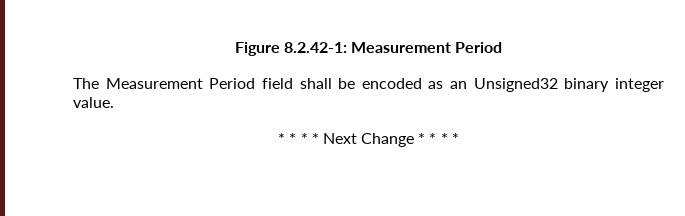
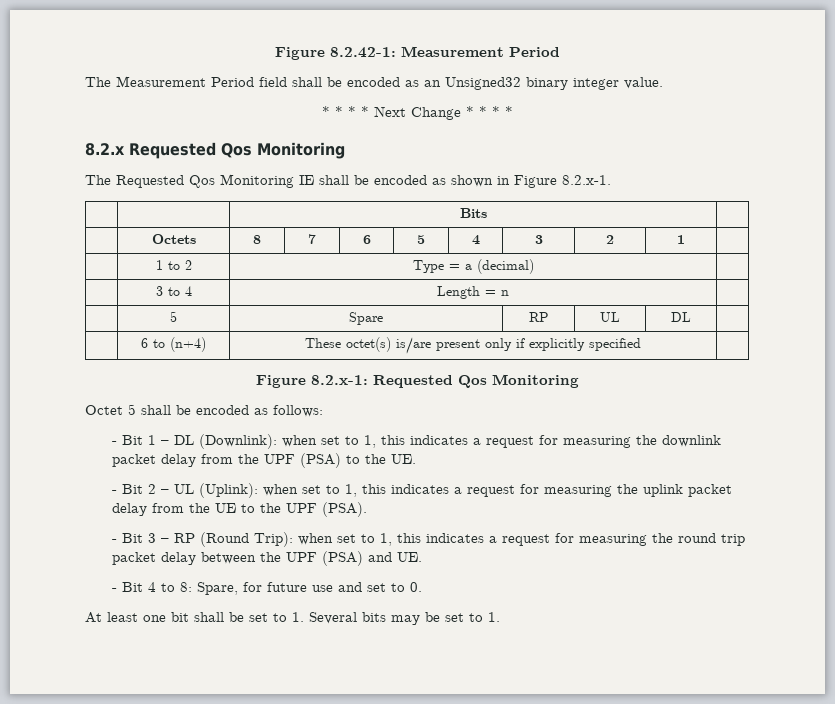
+ 8.2.x Requested Qos Monitoring
+ The Requested Qos Monitoring IE shall be encoded as shown in Figure 8.2.x-1.
+ | | Bits |
+ | Octets | 8 | 7 | 6 | 5 | 4 | 3 | 2 | 1 |
+ | 1 to 2 | Type = a (decimal) |
+ | 3 to 4 | Length = n |
+ | 5 | Spare | RP | UL | DL |
+ | 6 to (n+4) | These octet(s) is/are present only if explicitly specified |
+ Figure 8.2.x-1: Requested Qos Monitoring
+ Octet 5 shall be encoded as follows:
+ - Bit 1 – DL (Downlink): when set to 1, this indicates a request for measuring the downlink packet delay from the UPF (PSA) to the UE.
+ - Bit 2 – UL (Uplink): when set to 1, this indicates a request for measuring the uplink packet delay from the UE to the UPF (PSA).
+ - Bit 3 – RP (Round Trip): when set to 1, this indicates a request for measuring the round trip packet delay between the UPF (PSA) and UE.
+ - Bit 4 to 8: Spare, for future use and set to 0.
+ At least one bit shall be set to 1. Several bits may be set to 1.

